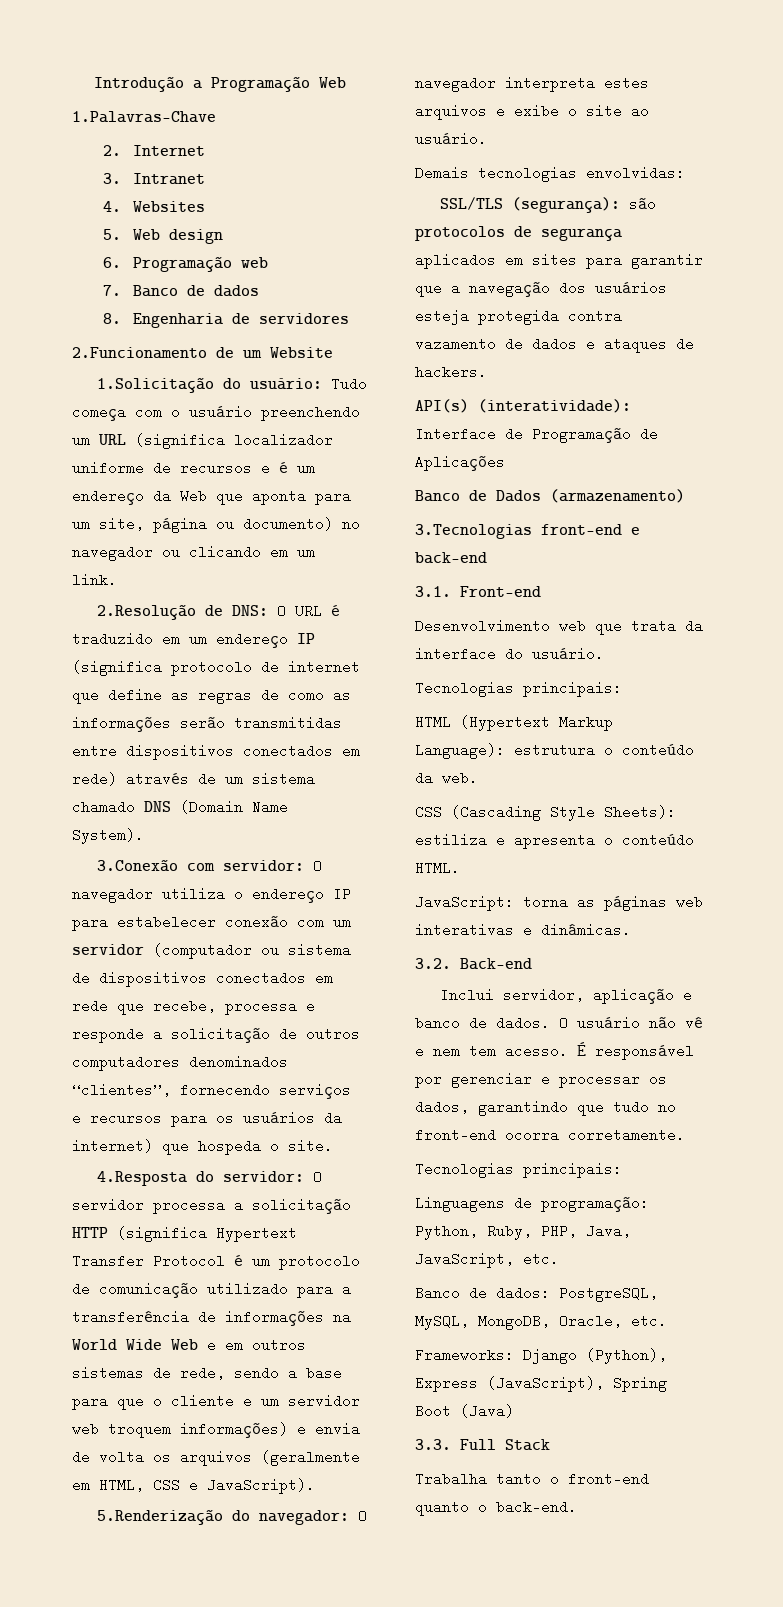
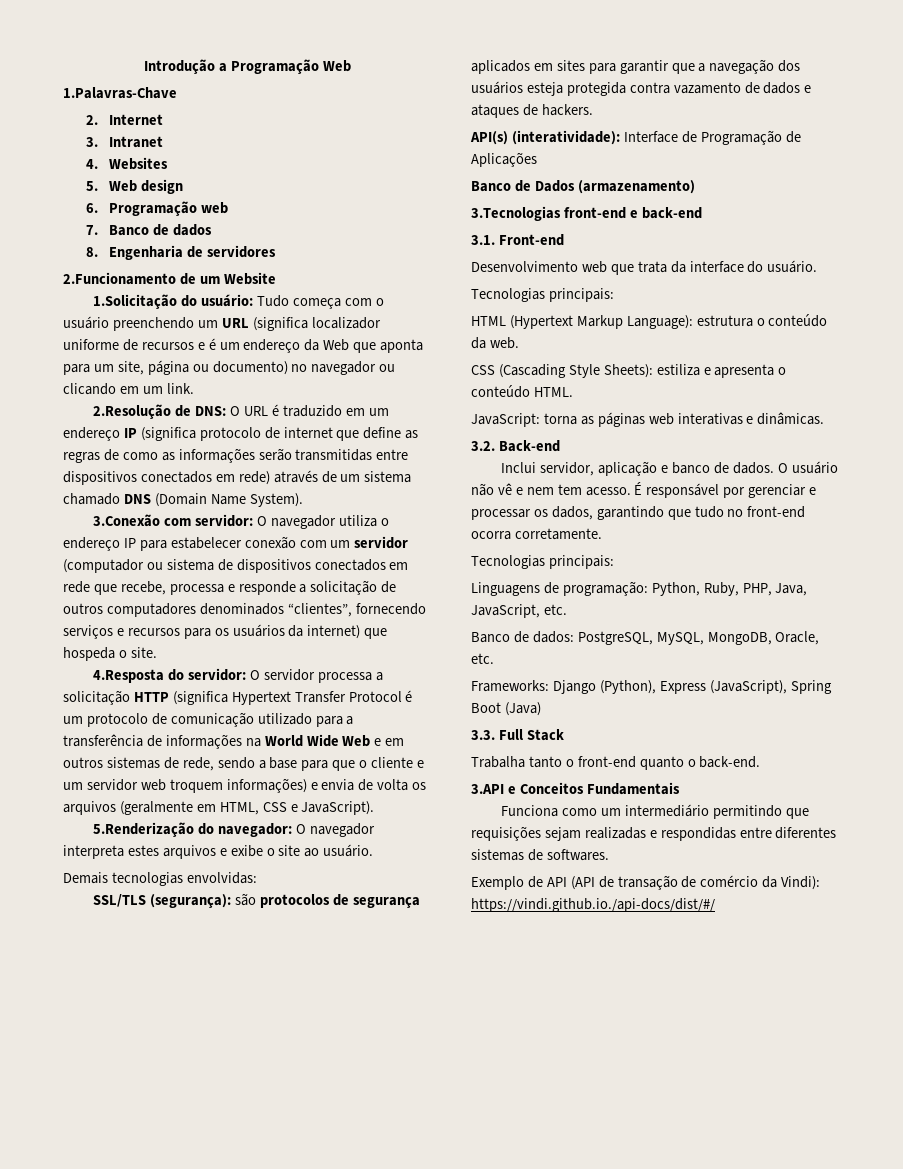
+ 3.API e Conceitos Fundamentais
+ Funciona como um intermediário permitindo que requisições sejam realizadas e respondidas entre diferentes sistemas de softwares.
+ Exemplo de API (API de transação de comércio da Vindi): https://vindi.github.io./api-docs/dist/#/

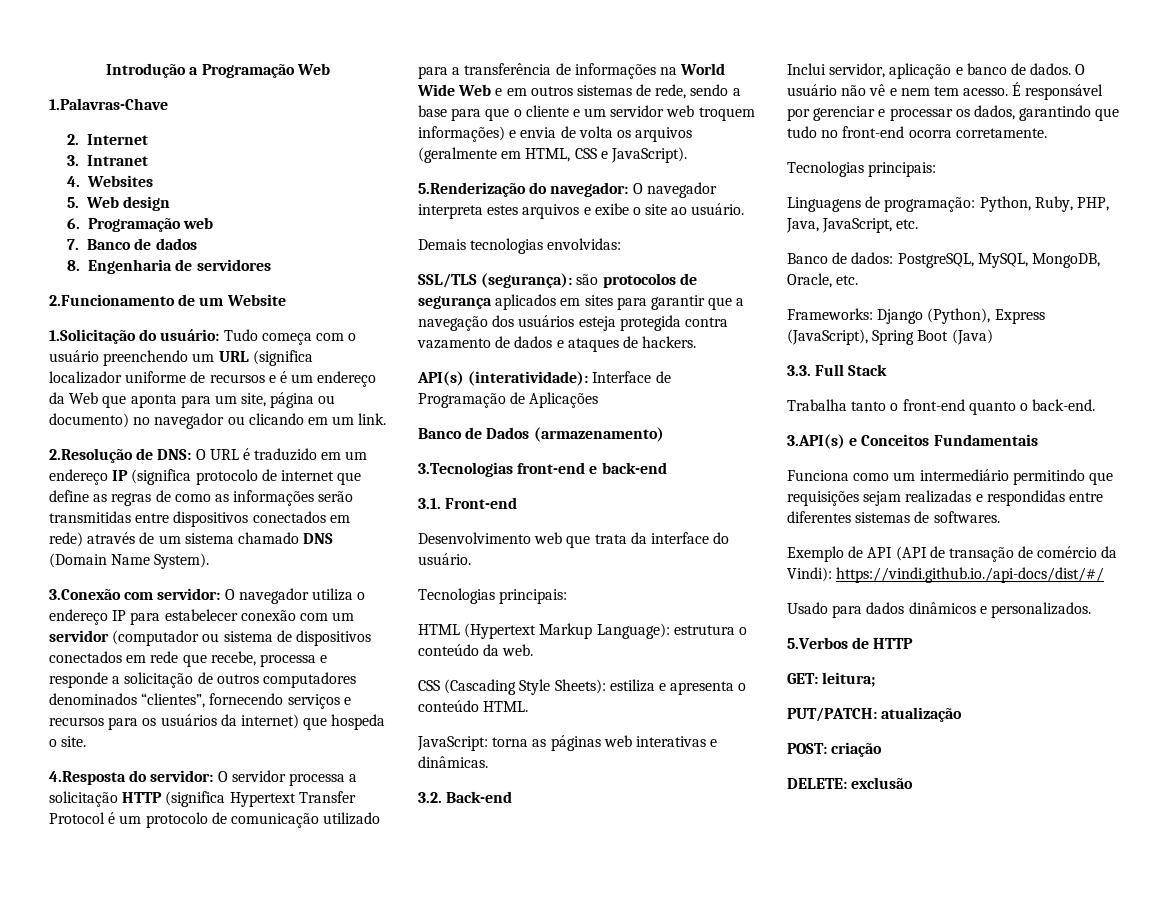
- 3.API e Conceitos Fundamentais
+ 3.API(s) e Conceitos Fundamentais
+ Usado para dados dinâmicos e personalizados.
+ 5.Verbos de HTTP
+ GET: leitura;
+ PUT/PATCH: atualização
+ POST: criação
+ DELETE: exclusão

